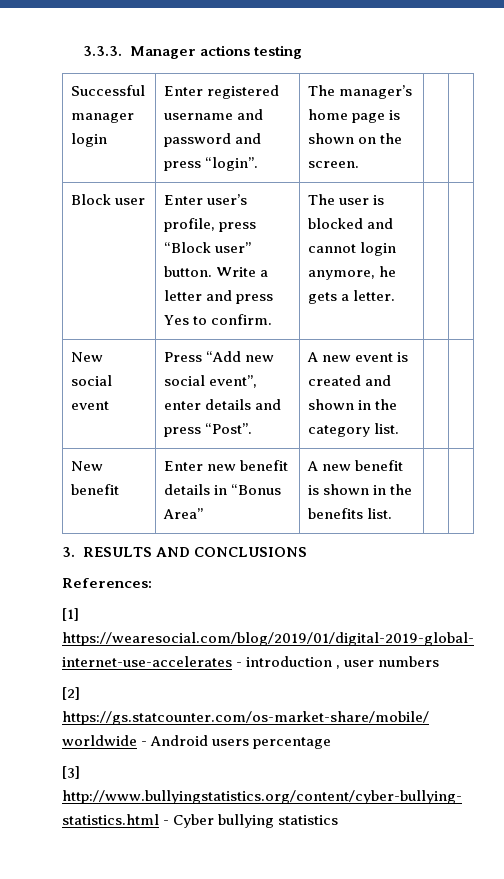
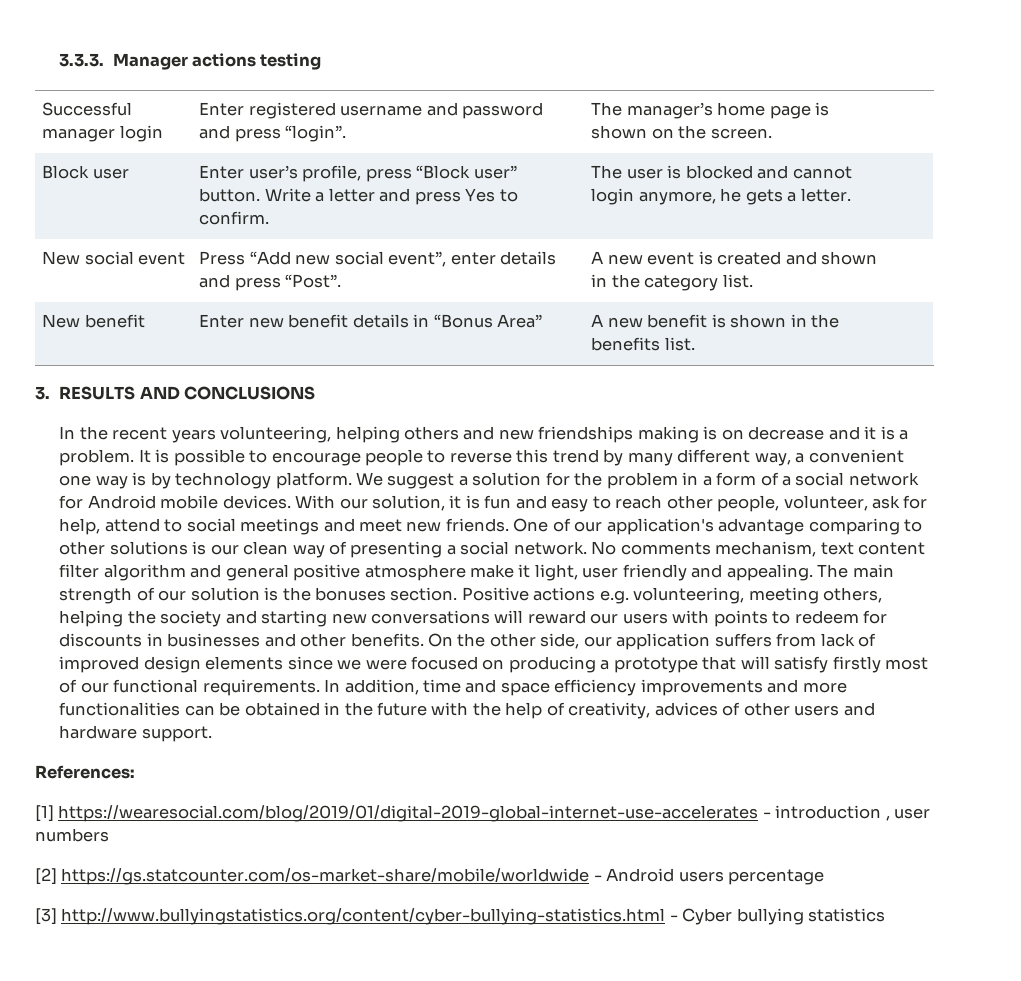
+ In the recent years volunteering, helping others and new friendships making is on decrease and it is a problem. It is possible to encourage people to reverse this trend by many different way, a convenient one way is by technology platform. We suggest a solution for the problem in a form of a social network for Android mobile devices. With our solution, it is fun and easy to reach other people, volunteer, ask for help, attend to social meetings and meet new friends. One of our application's advantage comparing to other solutions is our clean way of presenting a social network. No comments mechanism, text content filter algorithm and general positive atmosphere make it light, user friendly and appealing. The main strength of our solution is the bonuses section. Positive actions e.g. volunteering, meeting others, helping the society and starting new conversations will reward our users with points to redeem for discounts in businesses and other benefits. On the other side, our application suffers from lack of improved design elements since we were focused on producing a prototype that will satisfy firstly most of our functional requirements. In addition, time and space efficiency improvements and more functionalities can be obtained in the future with the help of creativity, advices of other users and hardware support.

